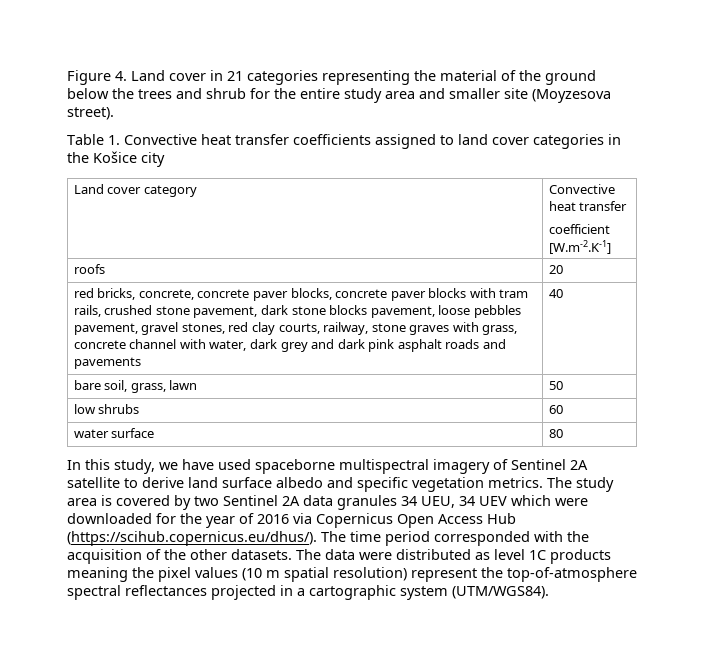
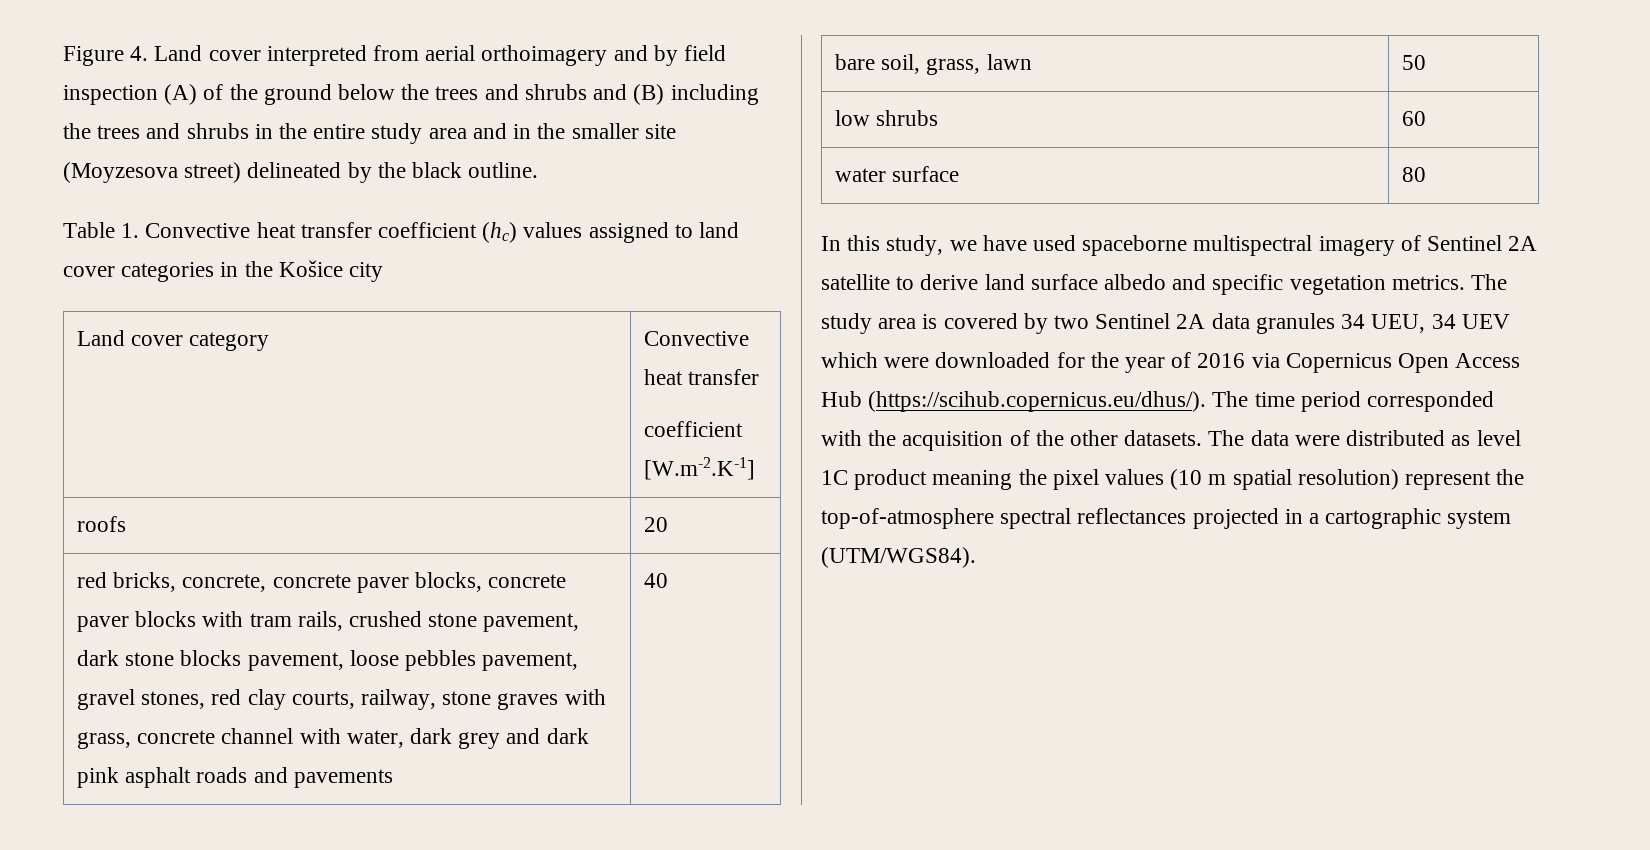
- Figure 4. Land cover in 21 categories representing the material of the ground below the trees and shrub for the entire study area and smaller site (Moyzesova street).
+ Figure 4. Land cover interpreted from aerial orthoimagery and by field inspection (A) of the ground below the trees and shrubs and (B) including the trees and shrubs in the entire study area and in the smaller site (Moyzesova street) delineated by the black outline.
- Table 1. Convective heat transfer coefficients assigned to land cover categories in the Košice city
+ Table 1. Convective heat transfer coefficient (hc) values assigned to land cover categories in the Košice city
- The data were distributed as level 1C products meaning the pixel values (10 m spatial resolution) represent the top-of-atmosphere spectral reflectances projected in a cartographic system (UTM/WGS84).
+ The data were distributed as level 1C product meaning the pixel values (10 m spatial resolution) represent the top-of-atmosphere spectral reflectances projected in a cartographic system (UTM/WGS84).

